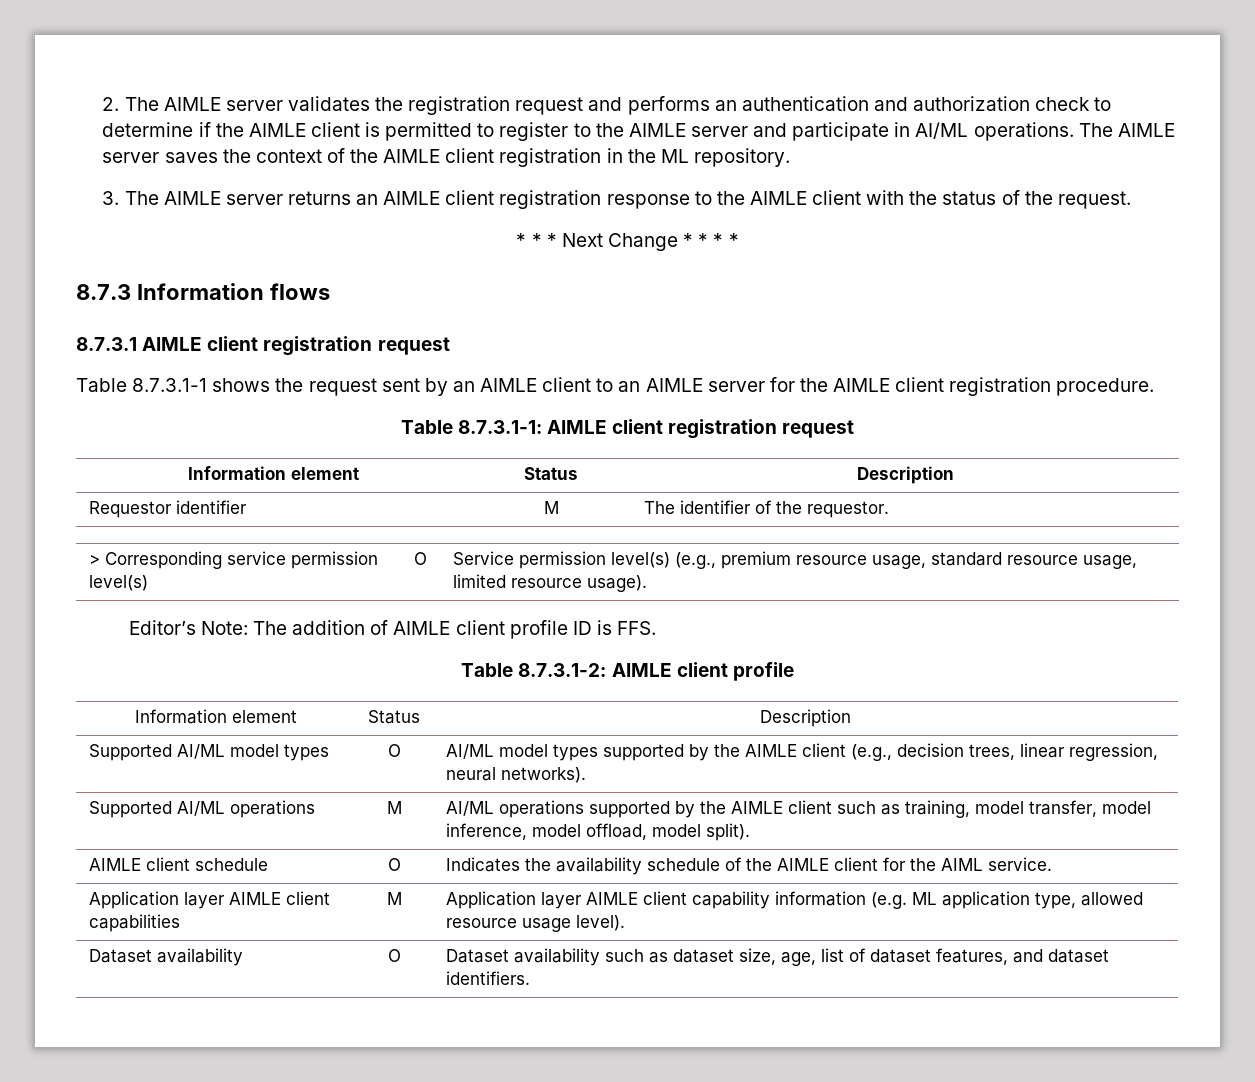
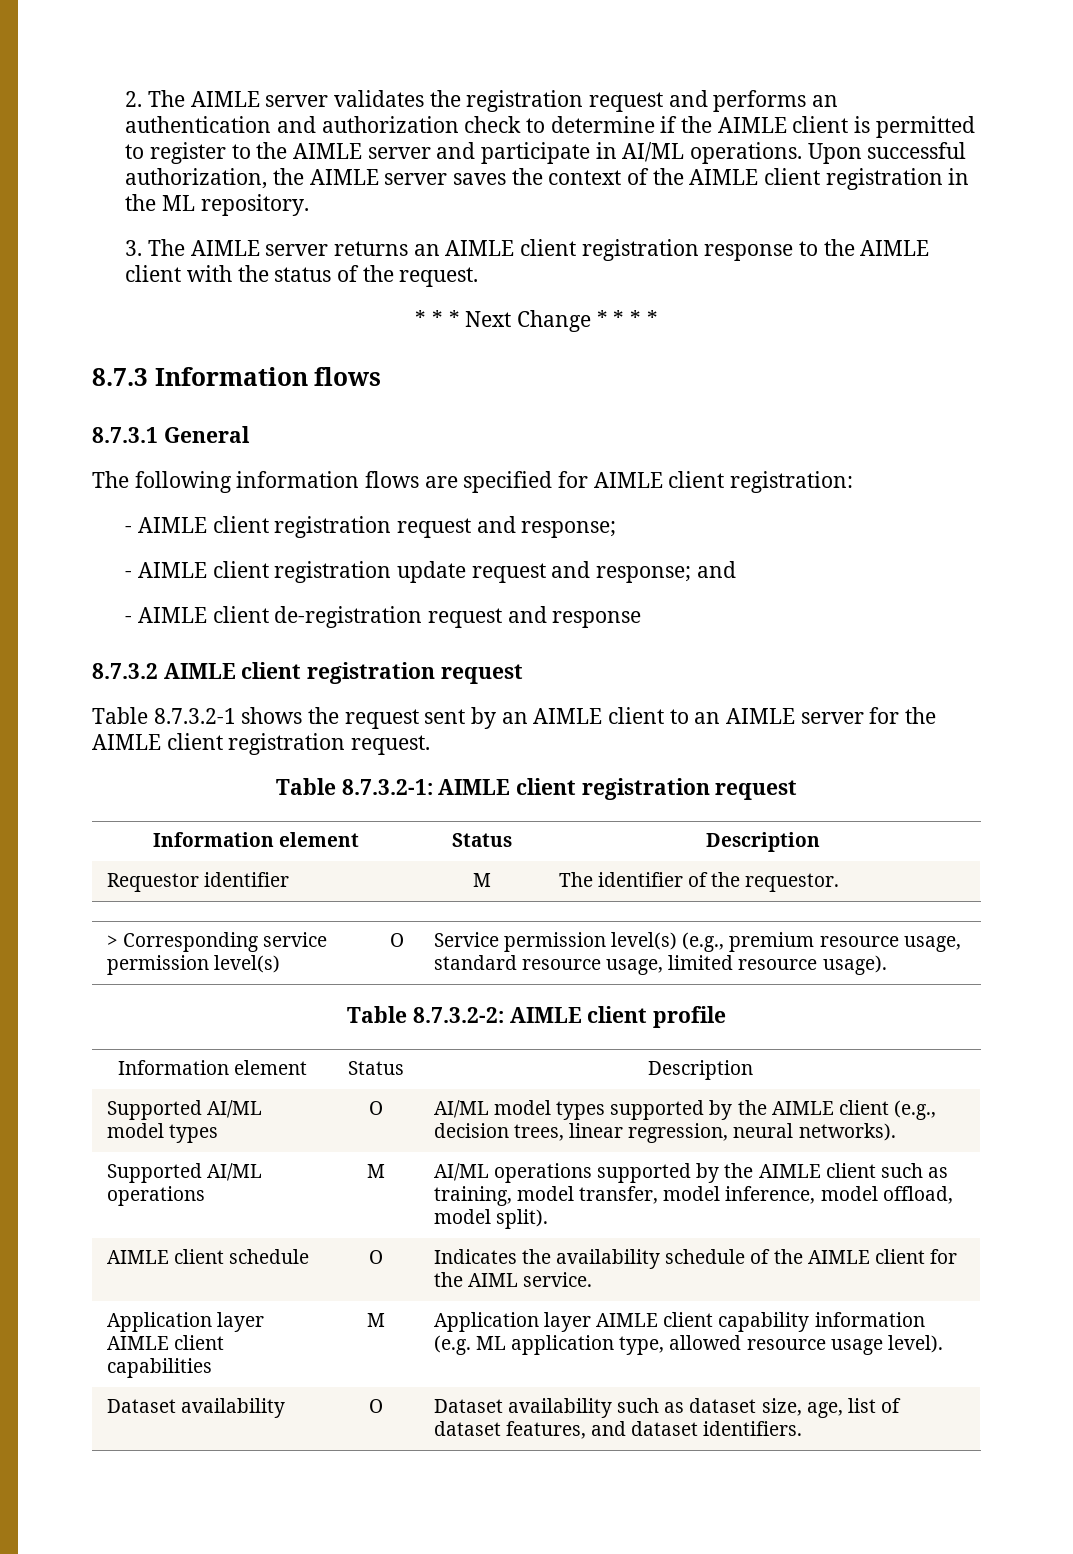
- The AIMLE server saves the context of the AIMLE client registration in the ML repository.
+ Upon successful authorization, the AIMLE server saves the context of the AIMLE client registration in the ML repository.
- 8.7.3.1 AIMLE client registration request
+ 8.7.3.1 General
+ The following information flows are specified for AIMLE client registration:
+ - AIMLE client registration request and response;
+ - AIMLE client registration update request and response; and
+ - AIMLE client de-registration request and response
+ 8.7.3.2 AIMLE client registration request
- Table 8.7.3.1-1 shows the request sent by an AIMLE client to an AIMLE server for the AIMLE client registration procedure.
- Table 8.7.3.1-1: AIMLE client registration request
+ Table 8.7.3.2-1 shows the request sent by an AIMLE client to an AIMLE server for the AIMLE client registration request.
+ Table 8.7.3.2-1: AIMLE client registration request
- Editor’s Note: The addition of AIMLE client profile ID is FFS.
- Table 8.7.3.1-2: AIMLE client profile
+ Table 8.7.3.2-2: AIMLE client profile

